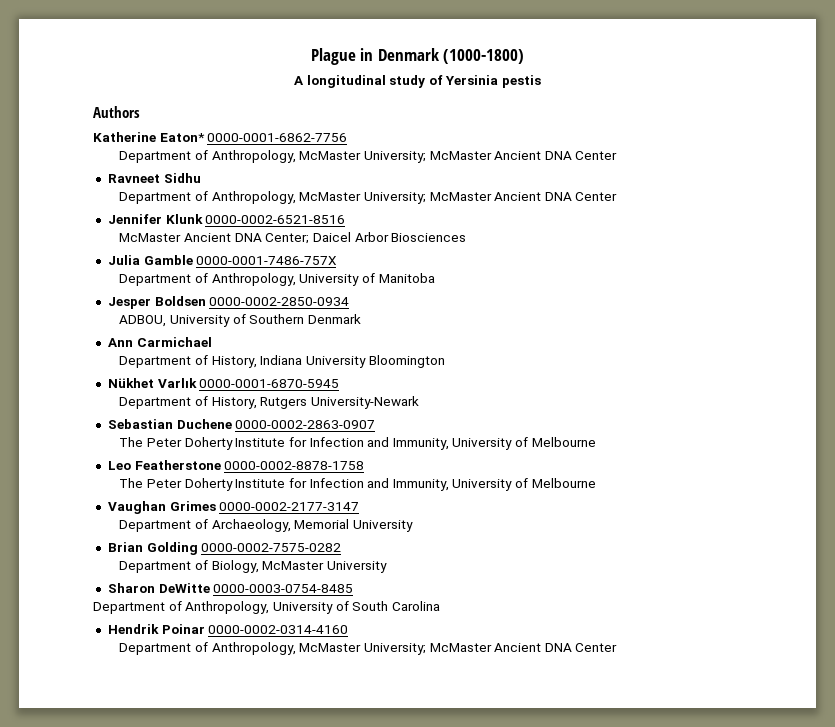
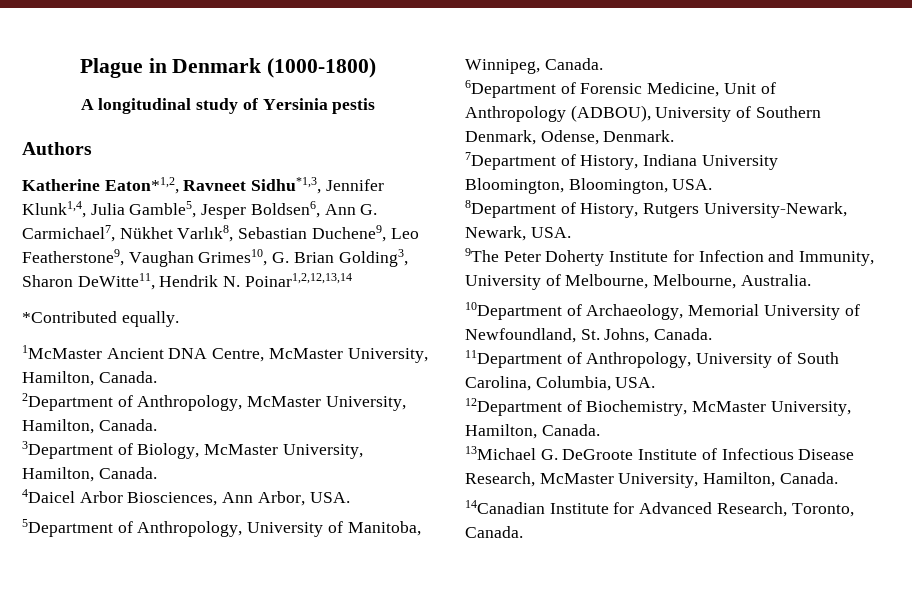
- Katherine Eaton* 0000-0001-6862-7756
- Department of Anthropology, McMaster University; McMaster Ancient DNA Center
- Ravneet Sidhu
- Department of Anthropology, McMaster University; McMaster Ancient DNA Center
- Jennifer Klunk 0000-0002-6521-8516
- McMaster Ancient DNA Center; Daicel Arbor Biosciences
- Julia Gamble 0000-0001-7486-757X
- Department of Anthropology, University of Manitoba
- Jesper Boldsen 0000-0002-2850-0934
- ADBOU, University of Southern Denmark
- Ann Carmichael
- Department of History, Indiana University Bloomington
- Nükhet Varlık 0000-0001-6870-5945
- Department of History, Rutgers University-Newark
- Sebastian Duchene 0000-0002-2863-0907
- The Peter Doherty Institute for Infection and Immunity, University of Melbourne
- Leo Featherstone 0000-0002-8878-1758
- The Peter Doherty Institute for Infection and Immunity, University of Melbourne
- Vaughan Grimes 0000-0002-2177-3147
- Department of Archaeology, Memorial University
- Brian Golding 0000-0002-7575-0282
- Department of Biology, McMaster University
- Sharon DeWitte 0000-0003-0754-8485
- Department of Anthropology, University of South Carolina
- Hendrik Poinar 0000-0002-0314-4160
- Department of Anthropology, McMaster University; McMaster Ancient DNA Center
+ Katherine Eaton*1,2, Ravneet Sidhu*1,3, Jennifer Klunk1,4, Julia Gamble5, Jesper Boldsen6, Ann G. Carmichael7, Nükhet Varlık8, Sebastian Duchene9, Leo Featherstone9, Vaughan Grimes10, G. Brian Golding3, Sharon DeWitte11, Hendrik N. Poinar1,2,12,13,14
+ *Contributed equally.
+ 1McMaster Ancient DNA Centre, McMaster University, Hamilton, Canada.
+ 2Department of Anthropology, McMaster University, Hamilton, Canada.
+ 3Department of Biology, McMaster University, Hamilton, Canada.
+ 4Daicel Arbor Biosciences, Ann Arbor, USA.
+ 5Department of Anthropology, University of Manitoba, Winnipeg, Canada.
+ 6Department of Forensic Medicine, Unit of Anthropology (ADBOU), University of Southern Denmark, Odense, Denmark.
+ 7Department of History, Indiana University Bloomington, Bloomington, USA.
+ 8Department of History, Rutgers University-Newark, Newark, USA.
+ 9The Peter Doherty Institute for Infection and Immunity, University of Melbourne, Melbourne, Australia.
+ 10Department of Archaeology, Memorial University of Newfoundland, St. Johns, Canada.
+ 11Department of Anthropology, University of South Carolina, Columbia, USA.
+ 12Department of Biochemistry, McMaster University, Hamilton, Canada.
+ 13Michael G. DeGroote Institute of Infectious Disease Research, McMaster University, Hamilton, Canada.
+ 14Canadian Institute for Advanced Research, Toronto, Canada.

